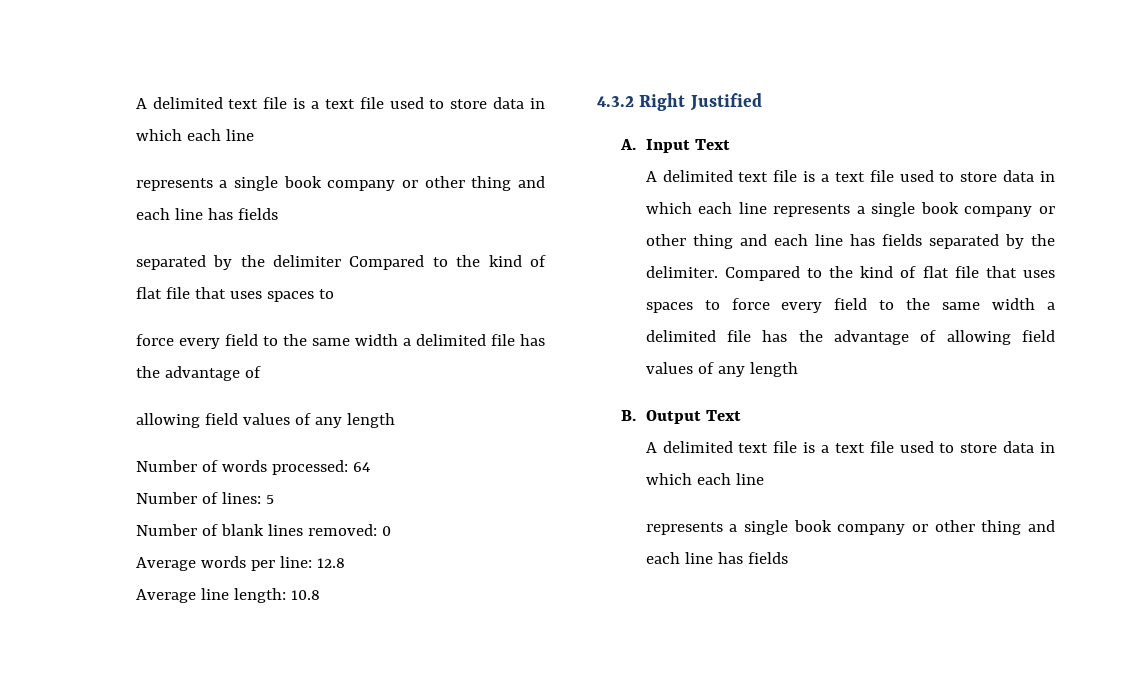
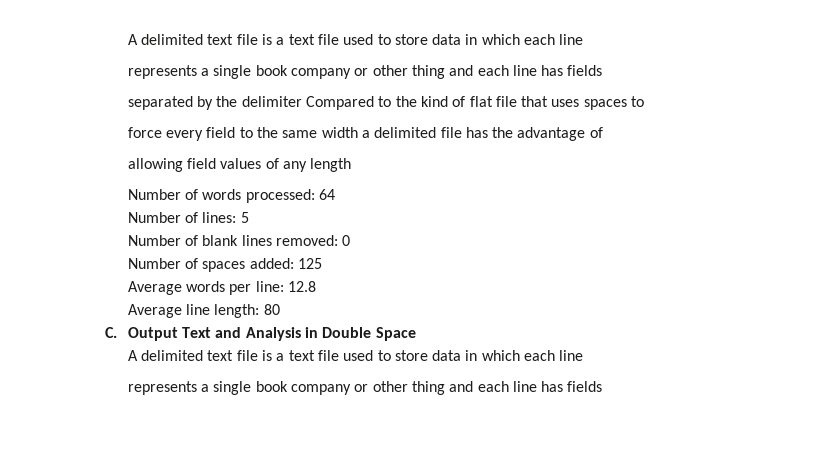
+ Number of spaces added: 125
- Average line length: 10.8
- 4.3.2 Right Justified
- A. Input Text
- A delimited text file is a text file used to store data in which each line represents a single book company or other thing and each line has fields separated by the delimiter. Compared to the kind of flat file that uses spaces to force every field to the same width a delimited file has the advantage of allowing field values of any length
- B. Output Text
+ Average line length: 80
+ C. Output Text and Analysis in Double Space

